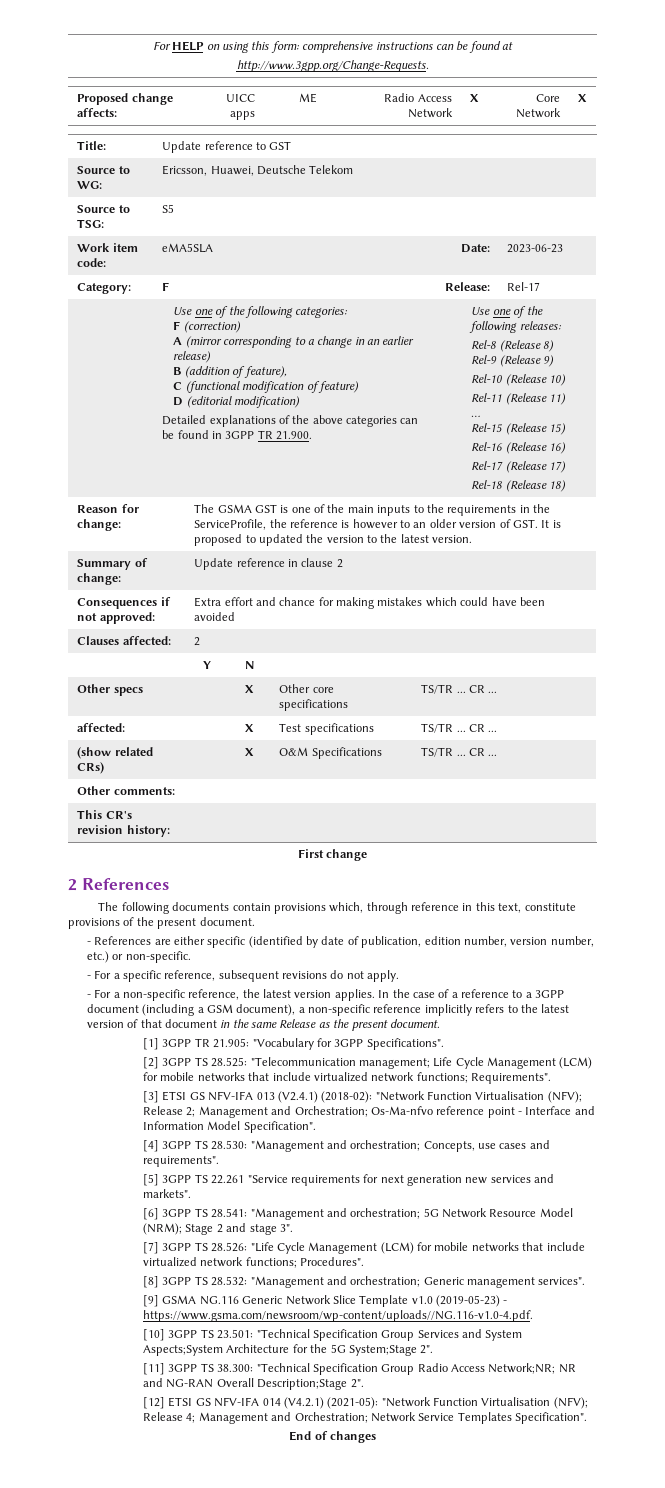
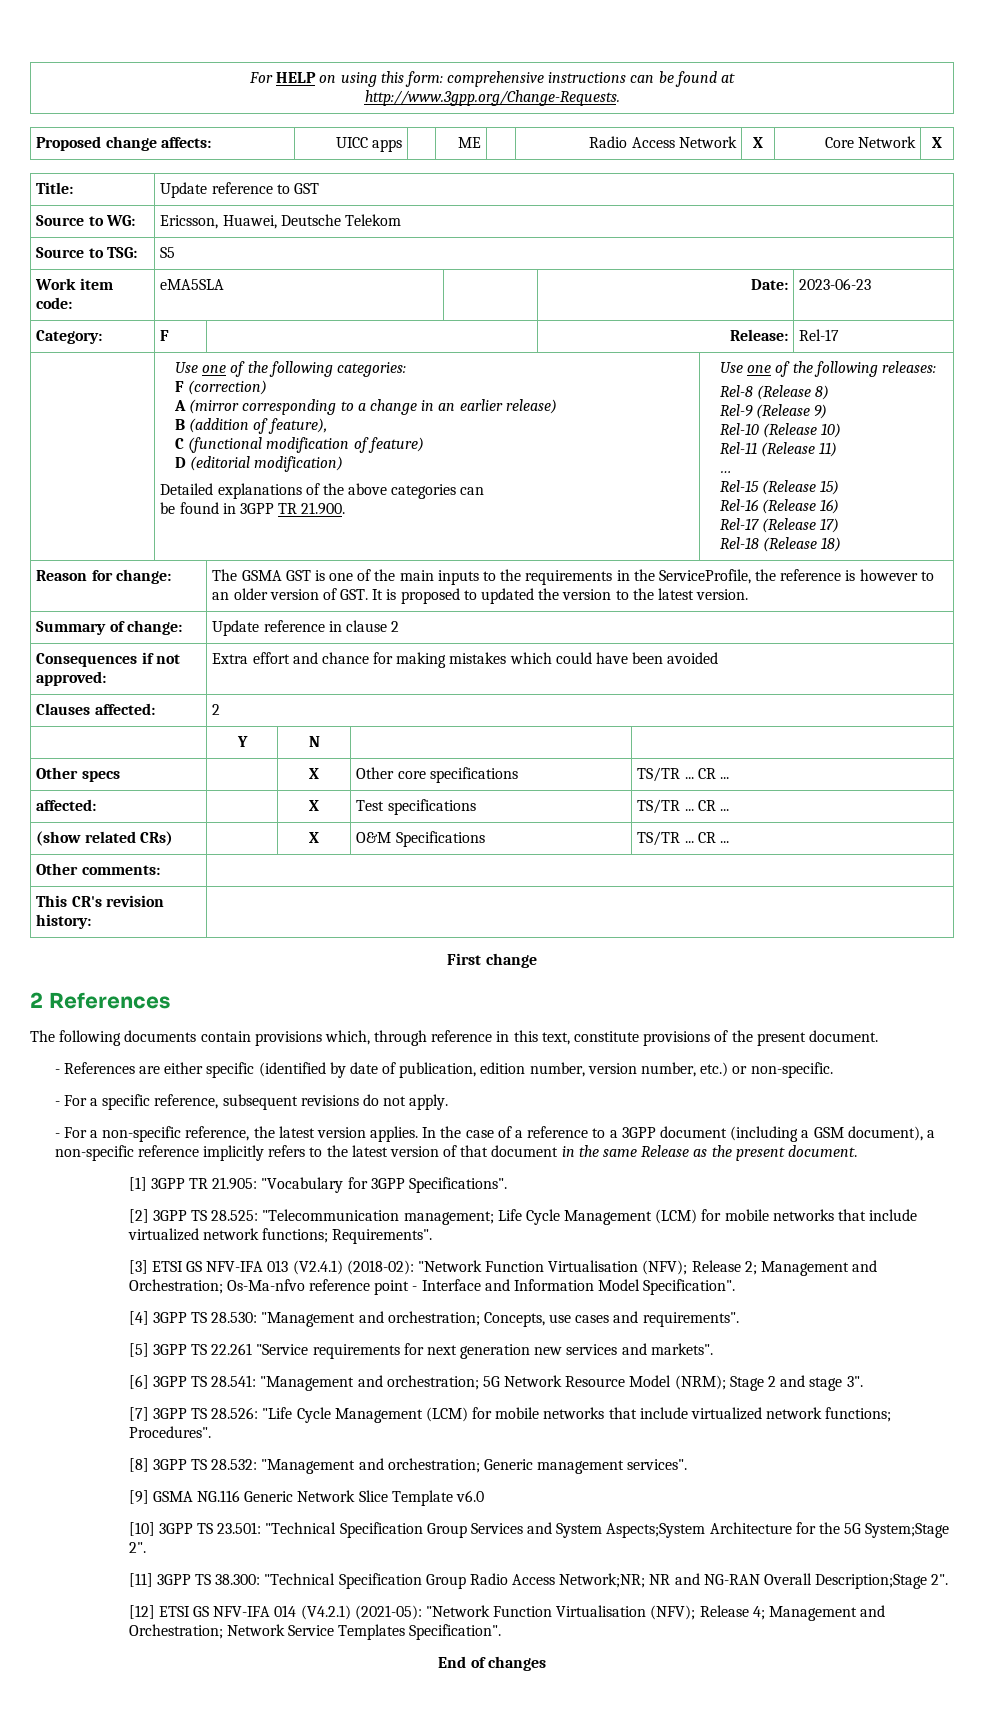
- [9] GSMA NG.116 Generic Network Slice Template v1.0 (2019-05-23) - https://www.gsma.com/newsroom/wp-content/uploads//NG.116-v1.0-4.pdf.
+ [9] GSMA NG.116 Generic Network Slice Template v6.0

